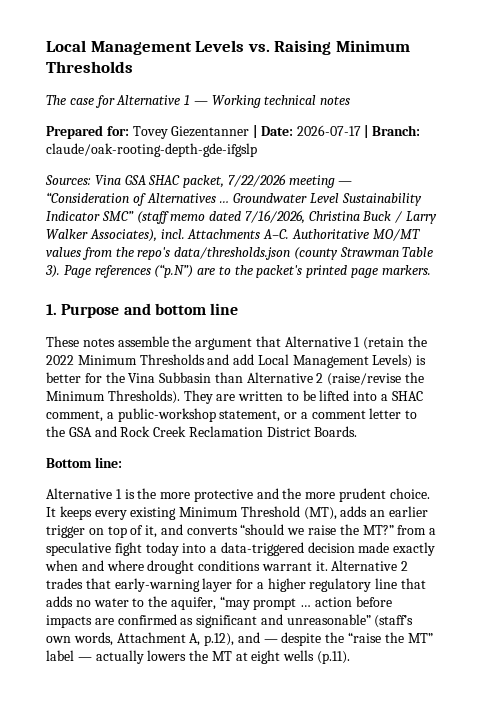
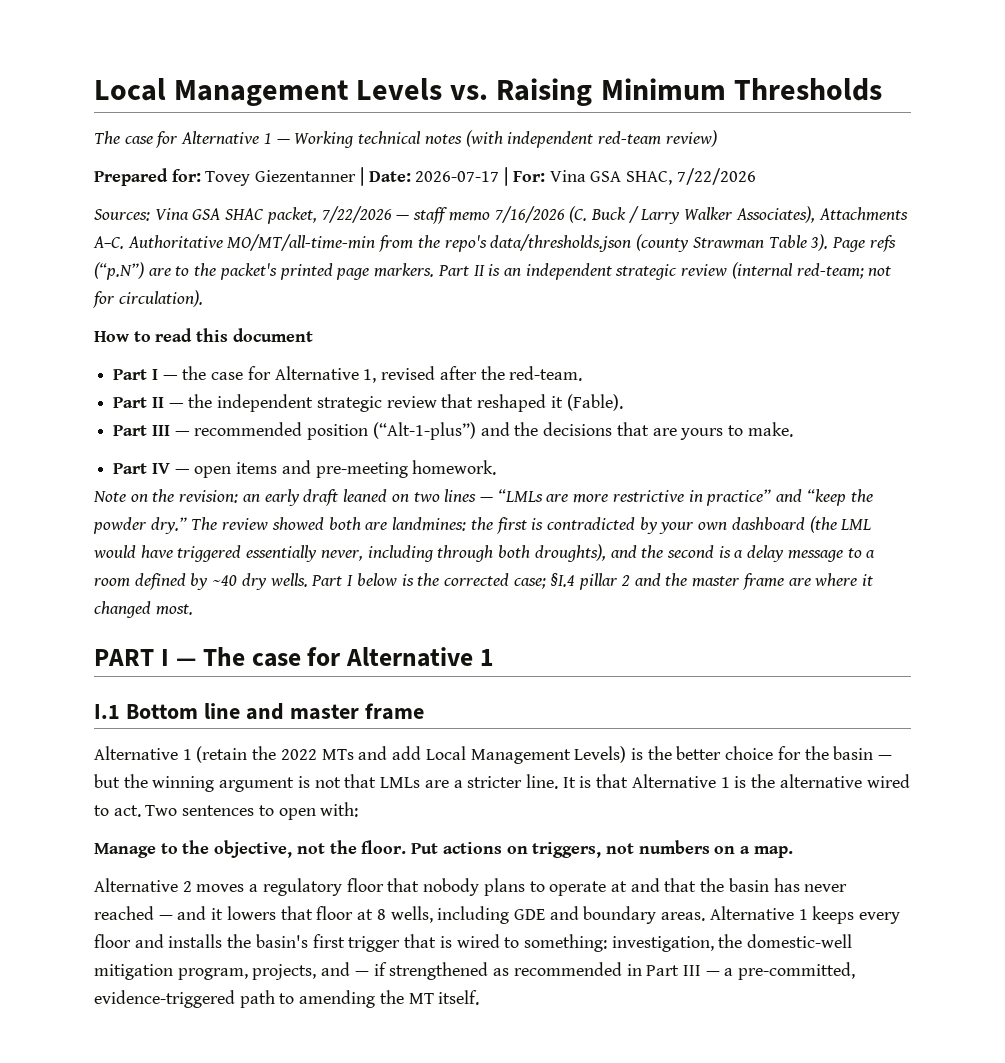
- The case for Alternative 1 — Working technical notes
+ The case for Alternative 1 — Working technical notes (with independent red-team review)
- Prepared for: Tovey Giezentanner | Date: 2026-07-17 | Branch: claude/oak-rooting-depth-gde-ifgslp
+ Prepared for: Tovey Giezentanner | Date: 2026-07-17 | For: Vina GSA SHAC, 7/22/2026
- Sources: Vina GSA SHAC packet, 7/22/2026 meeting — “Consideration of Alternatives … Groundwater Level Sustainability Indicator SMC” (staff memo dated 7/16/2026, Christina Buck / Larry Walker Associates), incl. Attachments A–C. Authoritative MO/MT values from the repo's data/thresholds.json (county Strawman Table 3).
+ Sources: Vina GSA SHAC packet, 7/22/2026 — staff memo 7/16/2026 (C. Buck / Larry Walker Associates), Attachments A–C. Authoritative MO/MT/all-time-min from the repo's data/thresholds.json (county Strawman Table 3).
- Page references (“p.N”) are to the packet's printed page markers.
- 1. Purpose and bottom line
- These notes assemble the argument that Alternative 1 (retain the 2022 Minimum Thresholds and add Local Management Levels) is better for the Vina Subbasin than Alternative 2 (raise/revise the Minimum Thresholds). They are written to be lifted into a SHAC comment, a public-workshop statement, or a comment letter to the GSA and Rock Creek Reclamation District Boards.
- Bottom line:
- Alternative 1 is the more protective and the more prudent choice. It keeps every existing Minimum Threshold (MT), adds an earlier trigger on top of it, and converts “should we raise the MT?” from a speculative fight today into a data-triggered decision made exactly when and where drought conditions warrant it. Alternative 2 trades that early-warning layer for a higher regulatory line that adds no water to the aquifer, “may prompt … action before impacts are confirmed as significant and unreasonable” (staff’s own words, Attachment A, p.12), and — despite the “raise the MT” label — actually lowers the MT at eight wells (p.11).
+ Page refs (“p.N”) are to the packet's printed page markers. Part II is an independent strategic review (internal red-team; not for circulation).
+ How to read this document
+ Part I — the case for Alternative 1, revised after the red-team.
+ Part II — the independent strategic review that reshaped it (Fable).
+ Part III — recommended position (“Alt-1-plus”) and the decisions that are yours to make.
+ Part IV — open items and pre-meeting homework.
+ Note on the revision: an early draft leaned on two lines — “LMLs are more restrictive in practice” and “keep the powder dry.” The review showed both are landmines: the first is contradicted by your own dashboard (the LML would have triggered essentially never, including through both droughts), and the second is a delay message to a room defined by ~40 dry wells. Part I below is the corrected case; §I.4 pillar 2 and the master frame are where it changed most.
+ PART I — The case for Alternative 1
+ I.1 Bottom line and master frame
+ Alternative 1 (retain the 2022 MTs and add Local Management Levels) is the better choice for the basin — but the winning argument is not that LMLs are a stricter line. It is that Alternative 1 is the alternative wired to act. Two sentences to open with:
+ Manage to the objective, not the floor. Put actions on triggers, not numbers on a map.
+ Alternative 2 moves a regulatory floor that nobody plans to operate at and that the basin has never reached — and it lowers that floor at 8 wells, including GDE and boundary areas. Alternative 1 keeps every floor and installs the basin's first trigger that is wired to something: investigation, the domestic-well mitigation program, projects, and — if strengthened as recommended in Part III — a pre-committed, evidence-triggered path to amending the MT itself.

